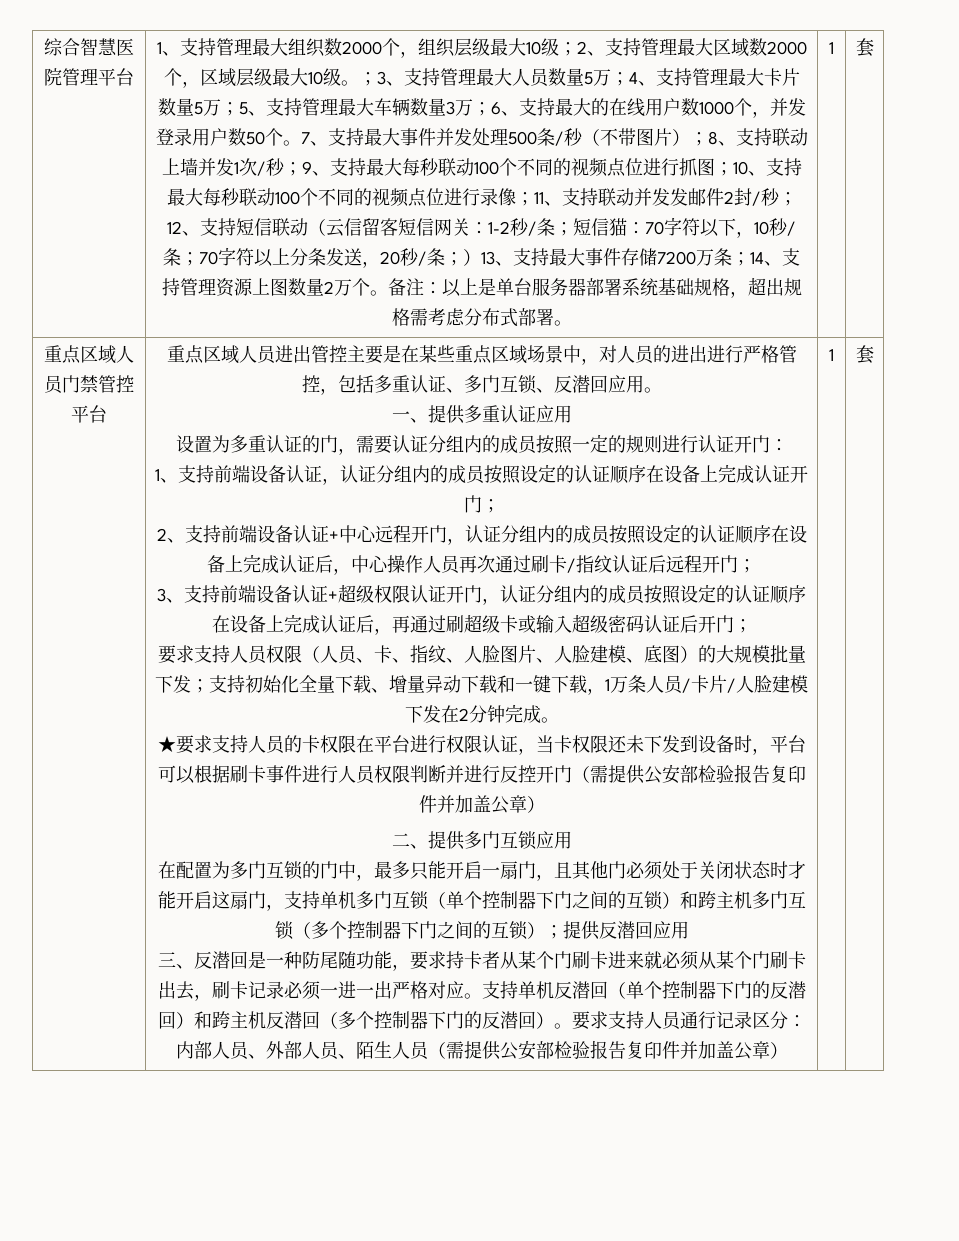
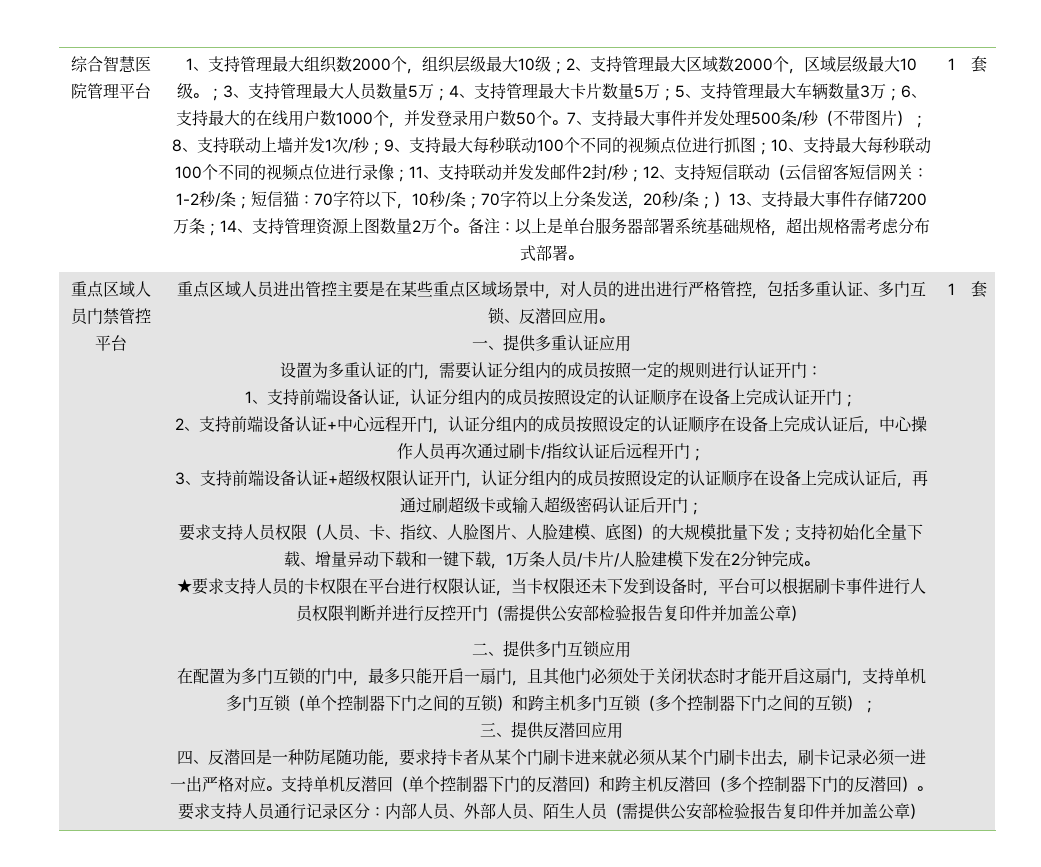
- 在配置为多门互锁的门中，最多只能开启一扇门，且其他门必须处于关闭状态时才能开启这扇门，支持单机多门互锁（单个控制器下门之间的互锁）和跨主机多门互锁（多个控制器下门之间的互锁）；提供反潜回应用
+ 在配置为多门互锁的门中，最多只能开启一扇门，且其他门必须处于关闭状态时才能开启这扇门，支持单机多门互锁（单个控制器下门之间的互锁）和跨主机多门互锁（多个控制器下门之间的互锁）；
+ 三、提供反潜回应用
- 三、反潜回是一种防尾随功能，要求持卡者从某个门刷卡进来就必须从某个门刷卡出去，刷卡记录必须一进一出严格对应。
+ 四、反潜回是一种防尾随功能，要求持卡者从某个门刷卡进来就必须从某个门刷卡出去，刷卡记录必须一进一出严格对应。

